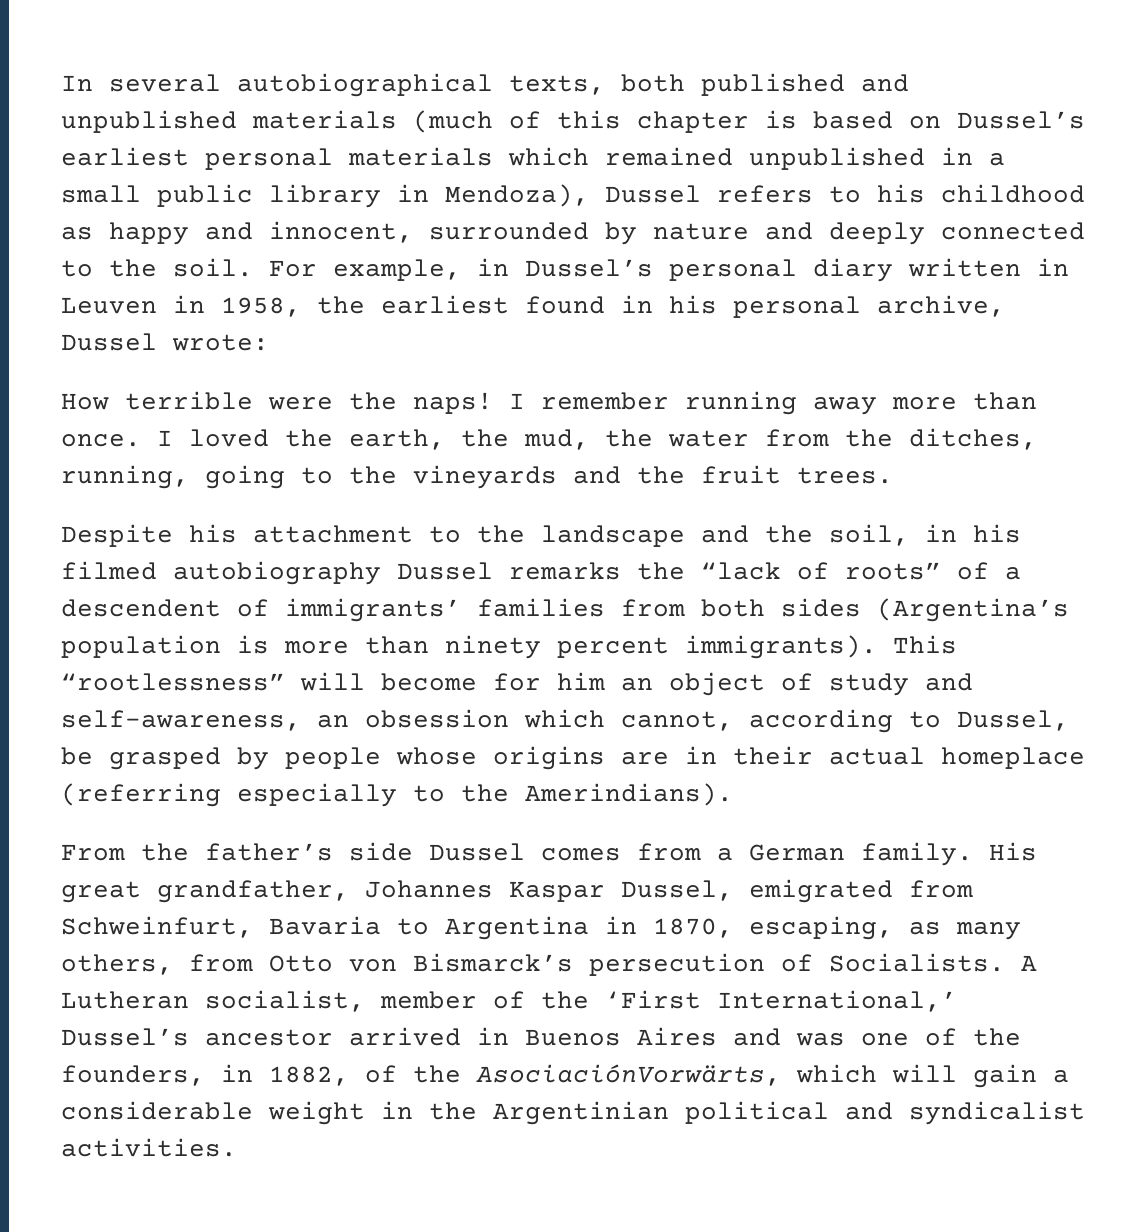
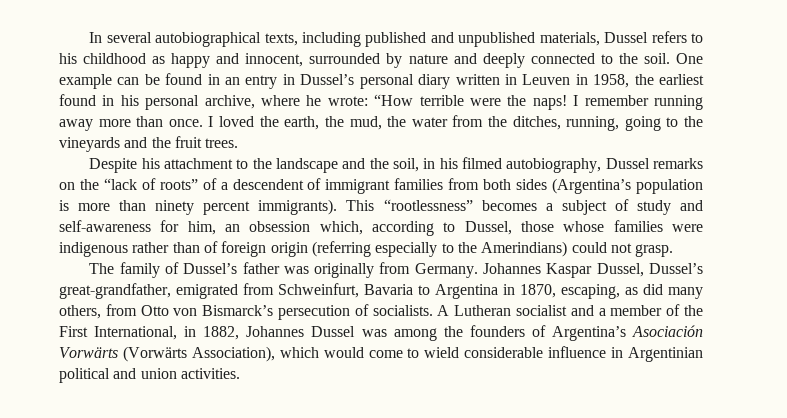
- In several autobiographical texts, both published and unpublished materials (much of this chapter is based on Dussel’s earliest personal materials which remained unpublished in a small public library in Mendoza), Dussel refers to his childhood as happy and innocent, surrounded by nature and deeply connected to the soil.
+ In several autobiographical texts, including published and unpublished materials, Dussel refers to his childhood as happy and innocent, surrounded by nature and deeply connected to the soil.
- For example, in Dussel’s personal diary written in Leuven in 1958, the earliest found in his personal archive, Dussel wrote:
- How terrible were the naps!
+ One example can be found in an entry in Dussel’s personal diary written in Leuven in 1958, the earliest found in his personal archive, where he wrote: “How terrible were the naps!
- Despite his attachment to the landscape and the soil, in his filmed autobiography Dussel remarks the “lack of roots” of a descendent of immigrants’ families from both sides (Argentina’s population is more than ninety percent immigrants).
+ Despite his attachment to the landscape and the soil, in his filmed autobiography, Dussel remarks on the “lack of roots” of a descendent of immigrant families from both sides (Argentina’s population is more than ninety percent immigrants).
- This “rootlessness” will become for him an object of study and self-awareness, an obsession which cannot, according to Dussel, be grasped by people whose origins are in their actual homeplace (referring especially to the Amerindians).
- From the father’s side Dussel comes from a German family. His great grandfather, Johannes Kaspar Dussel, emigrated from Schweinfurt, Bavaria to Argentina in 1870, escaping, as many others, from Otto von Bismarck’s persecution of Socialists.
+ This “rootlessness” becomes a subject of study and self-awareness for him, an obsession which, according to Dussel, those whose families were indigenous rather than of foreign origin (referring especially to the Amerindians) could not grasp.
+ The family of Dussel’s father was originally from Germany. Johannes Kaspar Dussel, Dussel’s great-grandfather, emigrated from Schweinfurt, Bavaria to Argentina in 1870, escaping, as did many others, from Otto von Bismarck’s persecution of socialists.
- A Lutheran socialist, member of the ‘First International,’ Dussel’s ancestor arrived in Buenos Aires and was one of the founders, in 1882, of the AsociaciónVorwärts, which will gain a considerable weight in the Argentinian political and syndicalist activities.
+ A Lutheran socialist and a member of the First International, in 1882, Johannes Dussel was among the founders of Argentina’s Asociación Vorwärts (Vorwärts Association), which would come to wield considerable influence in Argentinian political and union activities.

